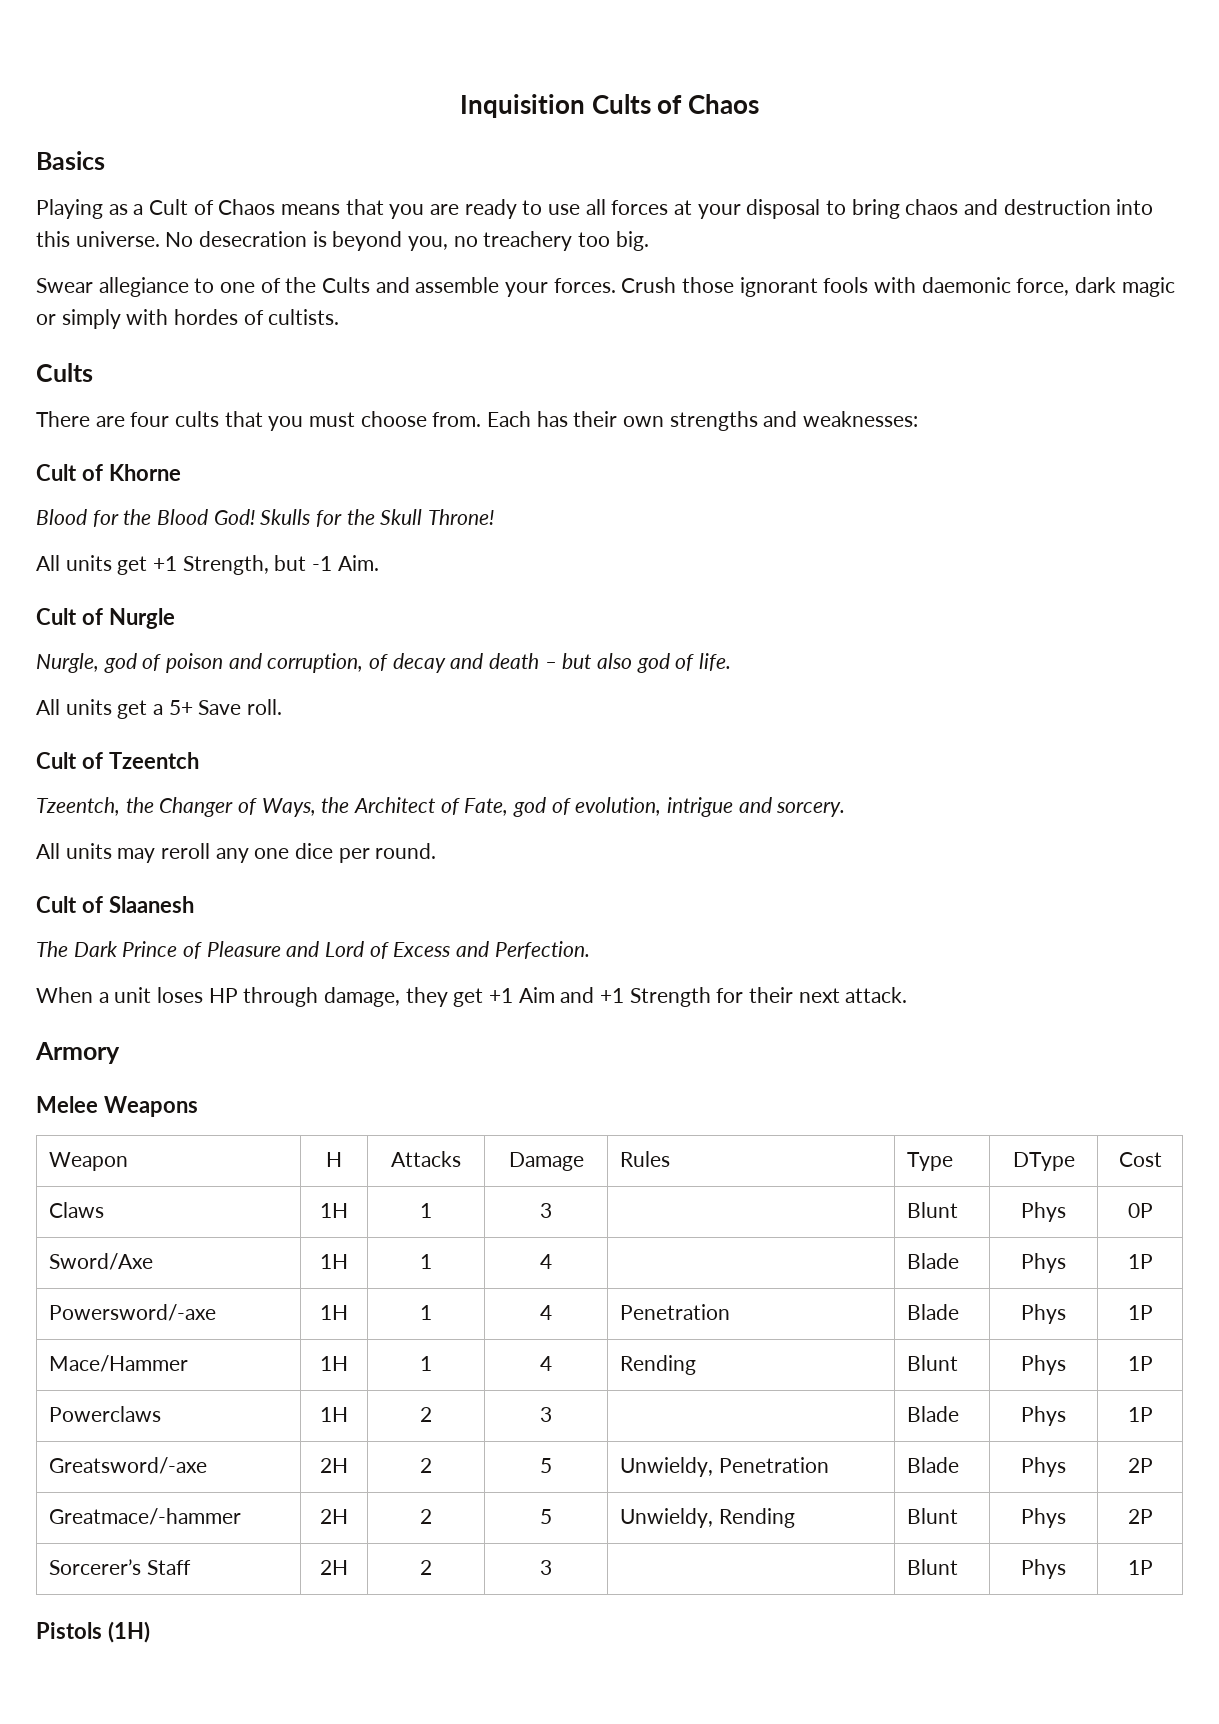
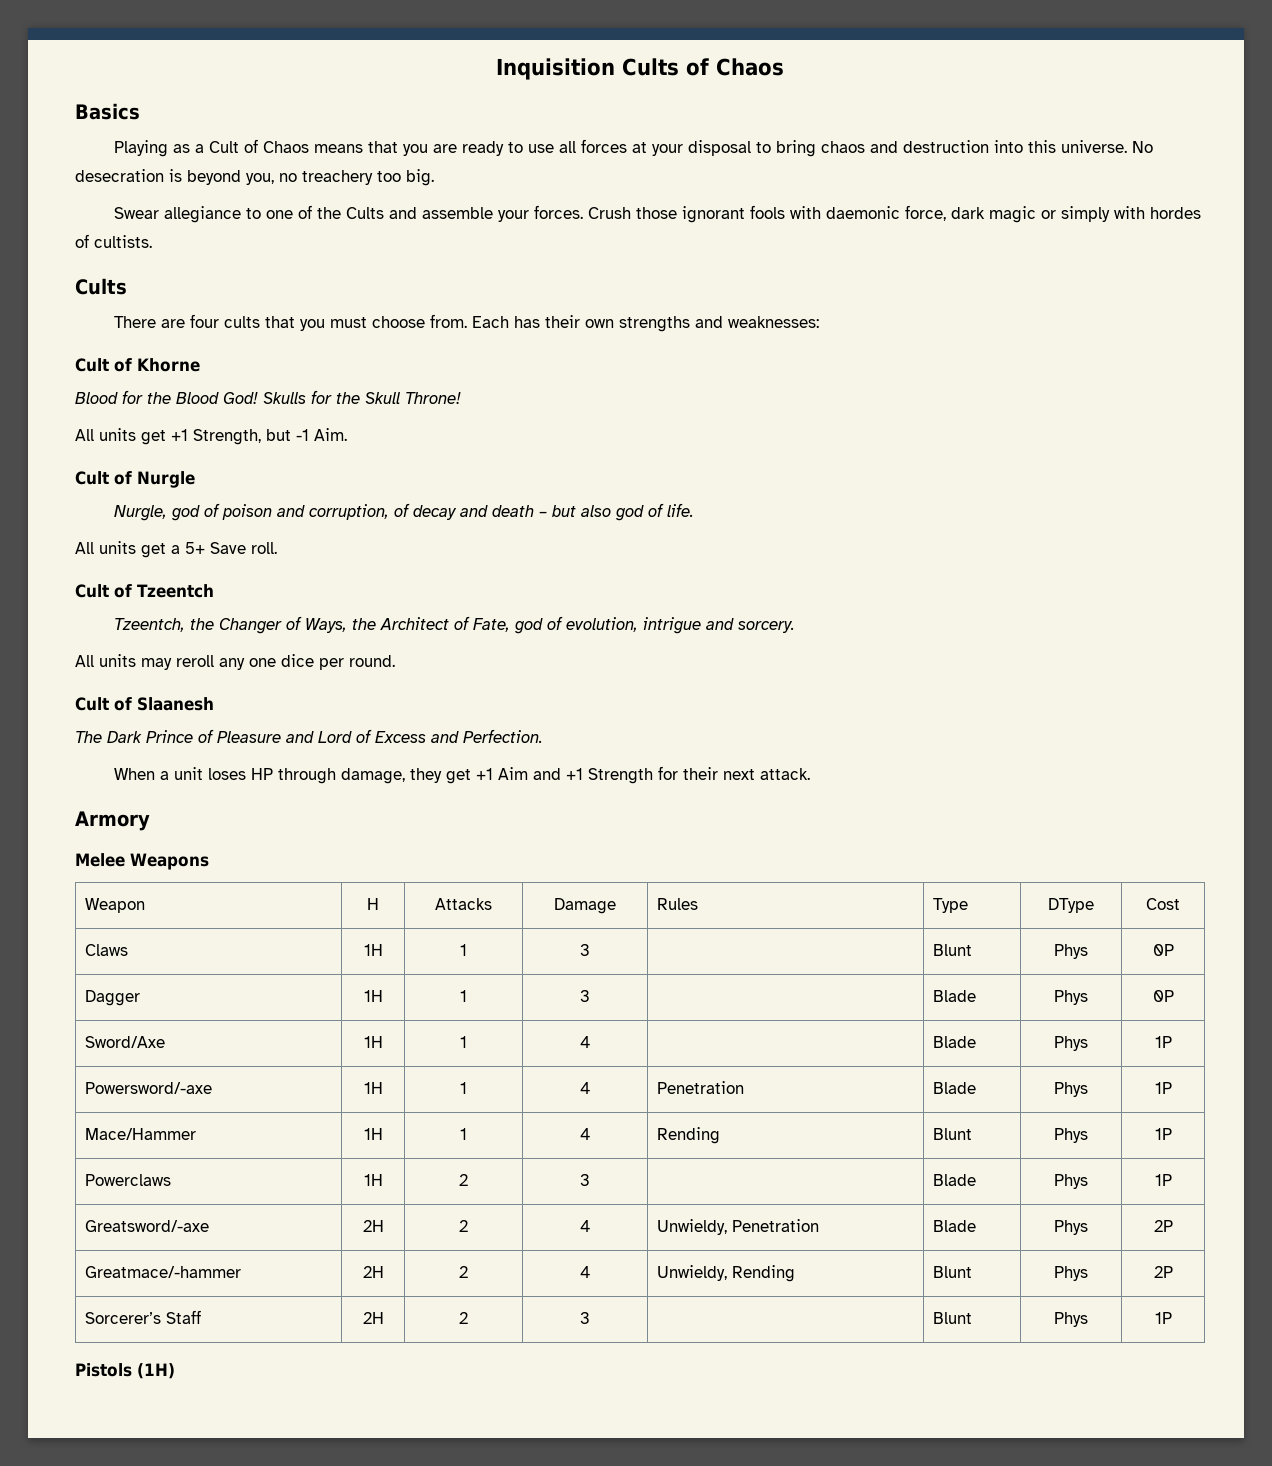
+ Dagger | 1H | 1 | 3 | | Blade | Phys | 0P
- Greatsword/-axe | 2H | 2 | 5 | Unwieldy, Penetration | Blade | Phys | 2P
+ Greatsword/-axe | 2H | 2 | 4 | Unwieldy, Penetration | Blade | Phys | 2P
- Greatmace/-hammer | 2H | 2 | 5 | Unwieldy, Rending | Blunt | Phys | 2P
+ Greatmace/-hammer | 2H | 2 | 4 | Unwieldy, Rending | Blunt | Phys | 2P

